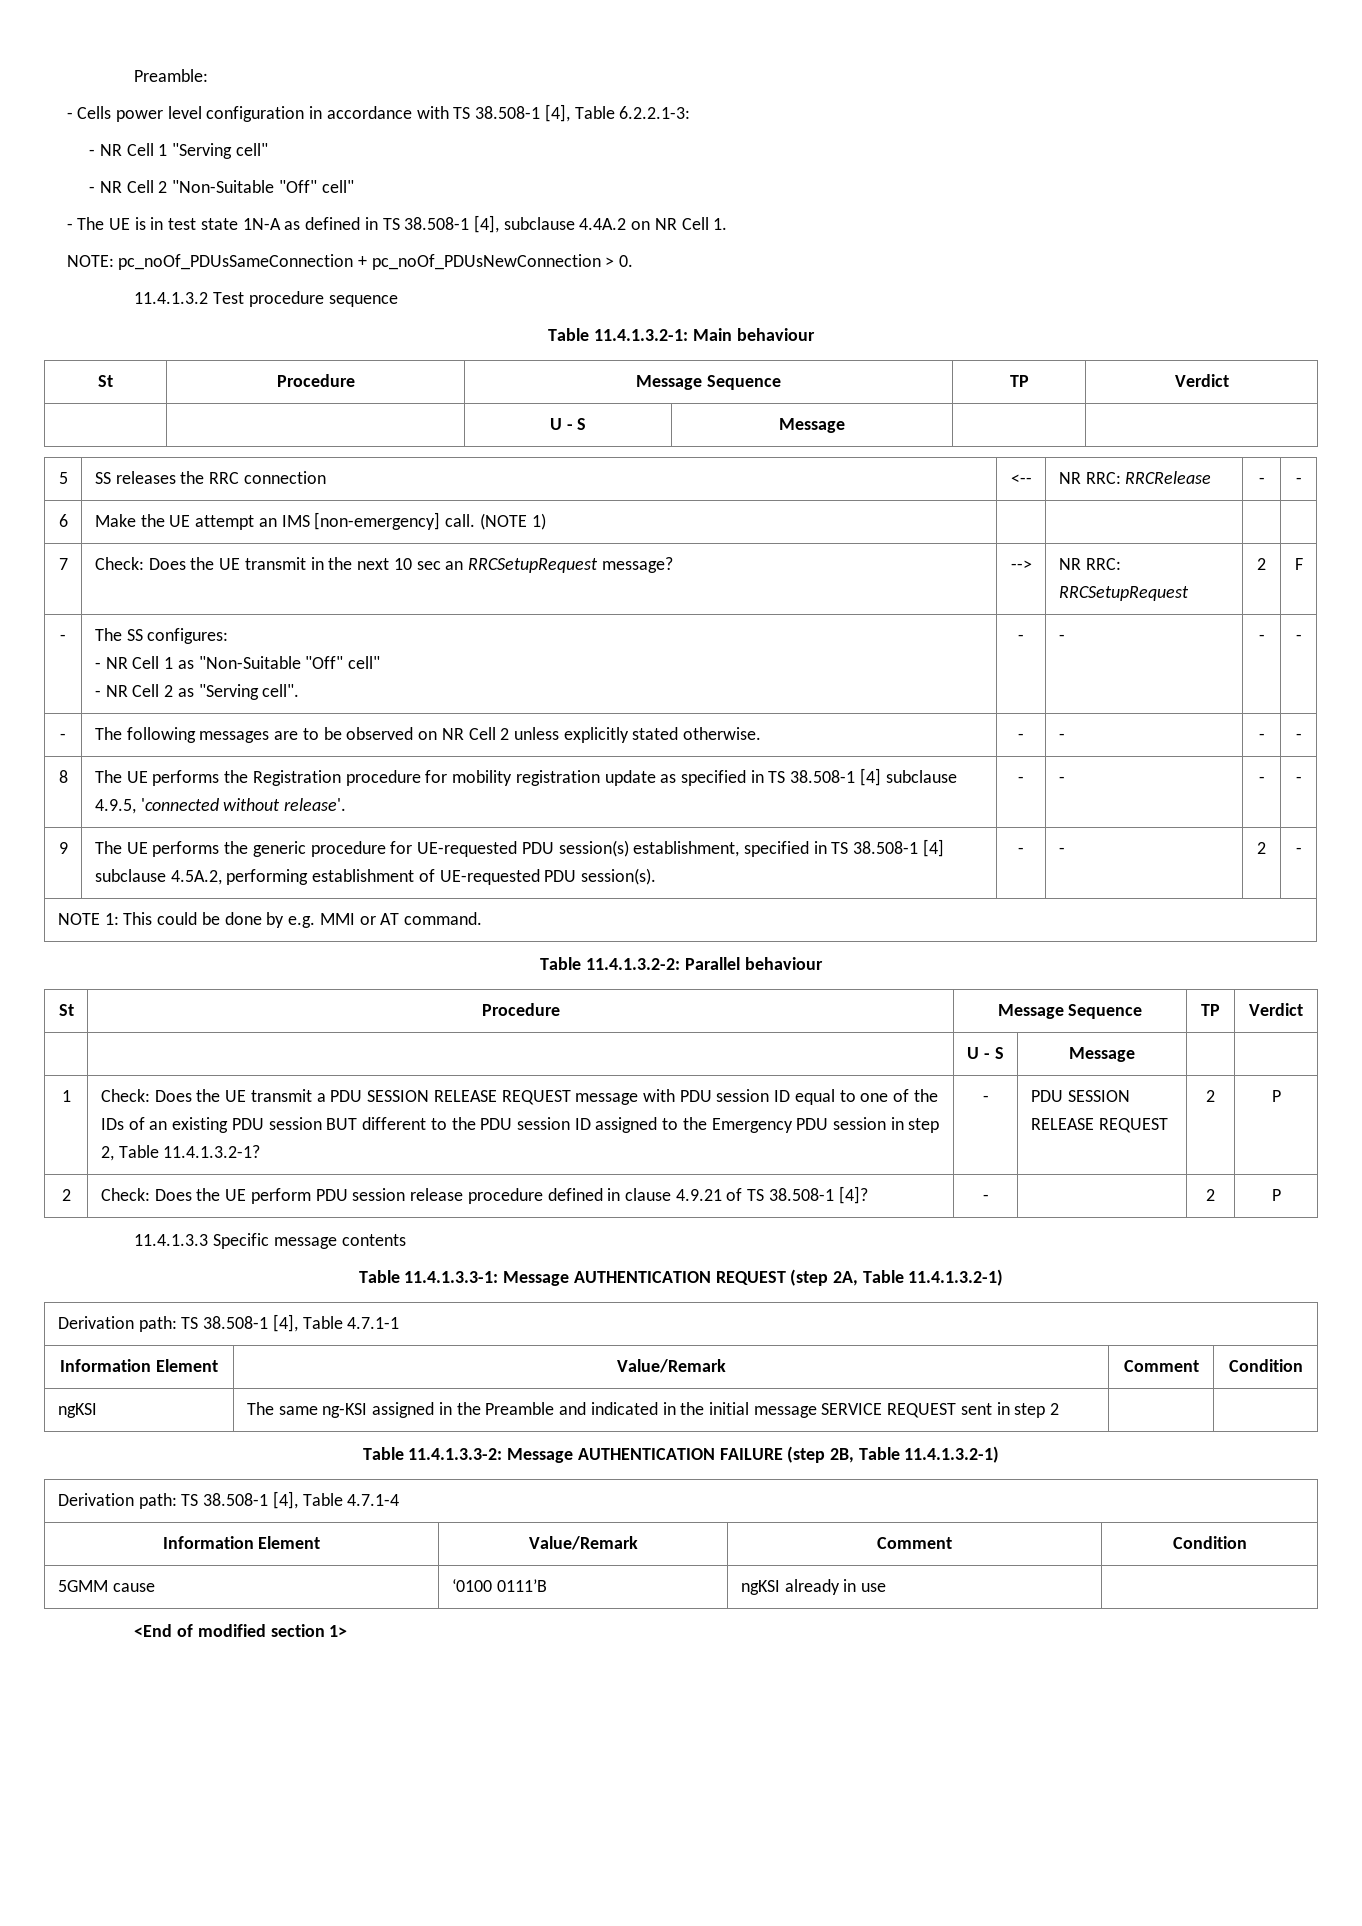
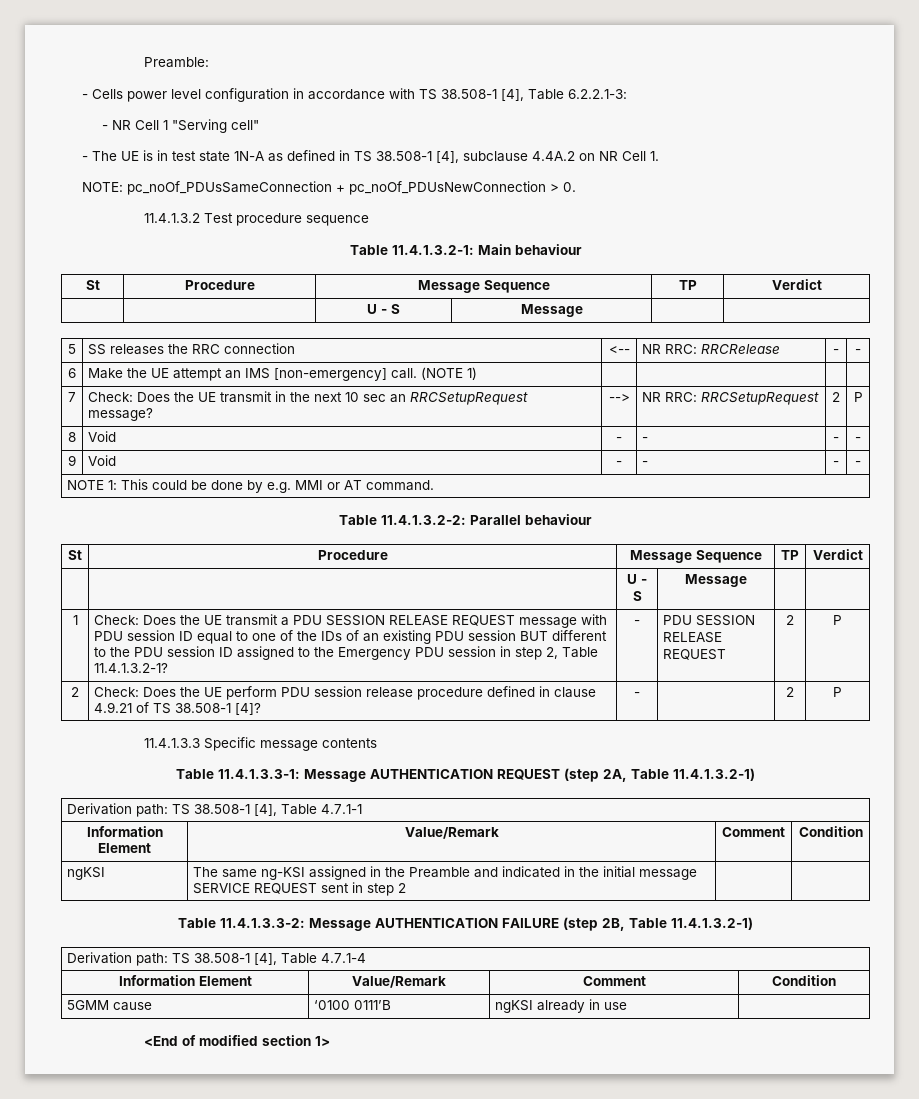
- - NR Cell 2 "Non-Suitable "Off" cell"
- 7 | Check: Does the UE transmit in the next 10 sec an RRCSetupRequest message? | --> | NR RRC: RRCSetupRequest | 2 | F
- - | The SS configures:
- - NR Cell 1 as "Non-Suitable "Off" cell"
- - NR Cell 2 as "Serving cell". | - | - | - | -
- - | The following messages are to be observed on NR Cell 2 unless explicitly stated otherwise. | - | - | - | -
- 8 | The UE performs the Registration procedure for mobility registration update as specified in TS 38.508-1 [4] subclause 4.9.5, 'connected without release'. | - | - | - | -
+ 7 | Check: Does the UE transmit in the next 10 sec an RRCSetupRequest message? | --> | NR RRC: RRCSetupRequest | 2 | P
+ 8 | Void | - | - | - | -
- 9 | The UE performs the generic procedure for UE-requested PDU session(s) establishment, specified in TS 38.508-1 [4] subclause 4.5A.2, performing establishment of UE-requested PDU session(s). | - | - | 2 | -
+ 9 | Void | - | - | - | -

